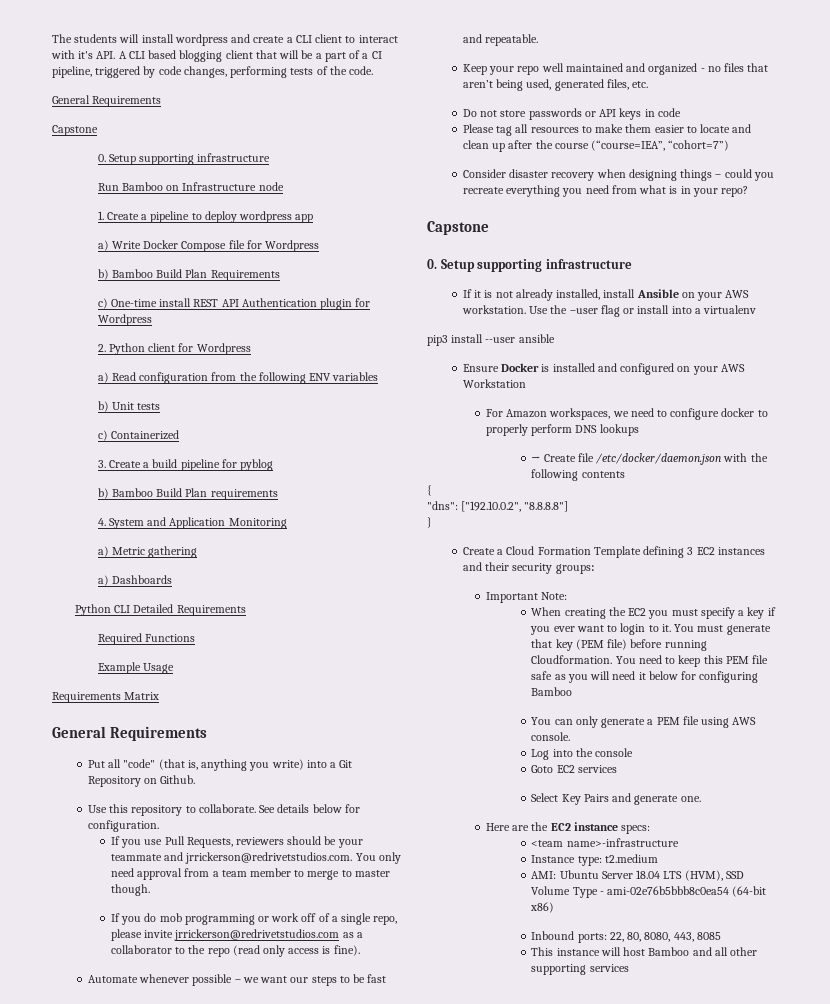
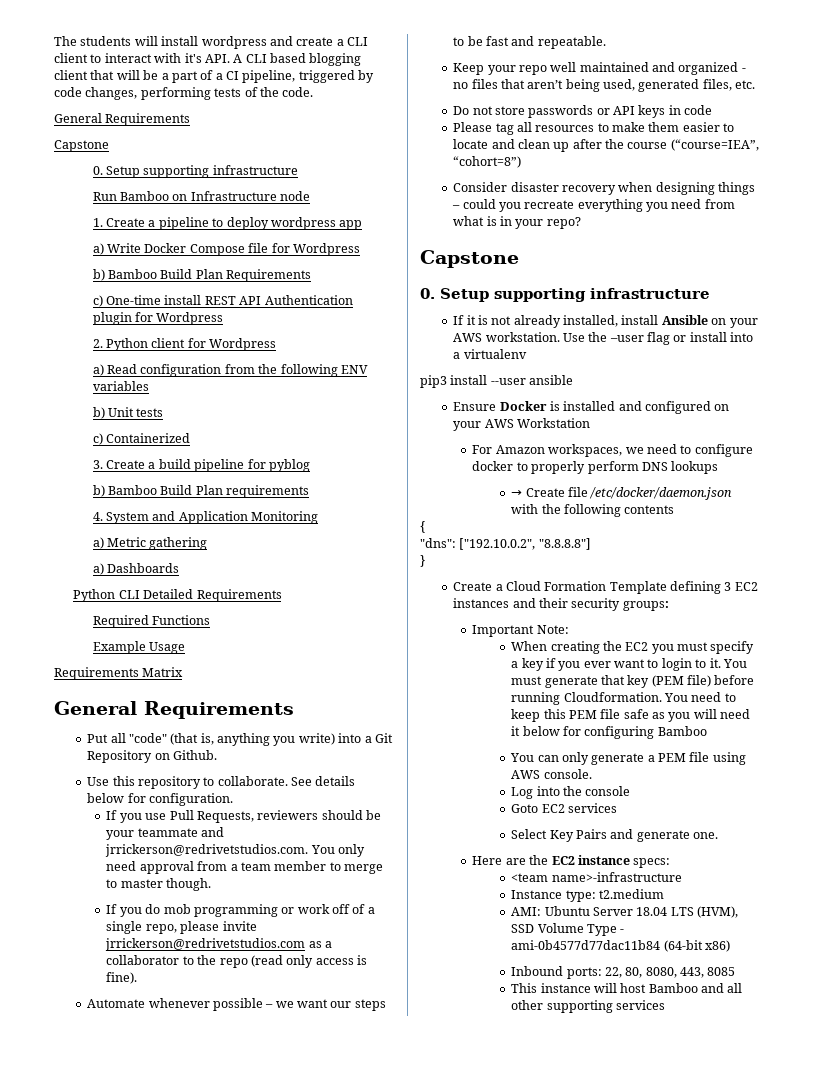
- Please tag all resources to make them easier to locate and clean up after the course (“course=IEA”, “cohort=7”)
+ Please tag all resources to make them easier to locate and clean up after the course (“course=IEA”, “cohort=8”)
- AMI: Ubuntu Server 18.04 LTS (HVM), SSD Volume Type - ami-02e76b5bbb8c0ea54 (64-bit x86)
+ AMI: Ubuntu Server 18.04 LTS (HVM), SSD Volume Type - ami-0b4577d77dac11b84 (64-bit x86)

